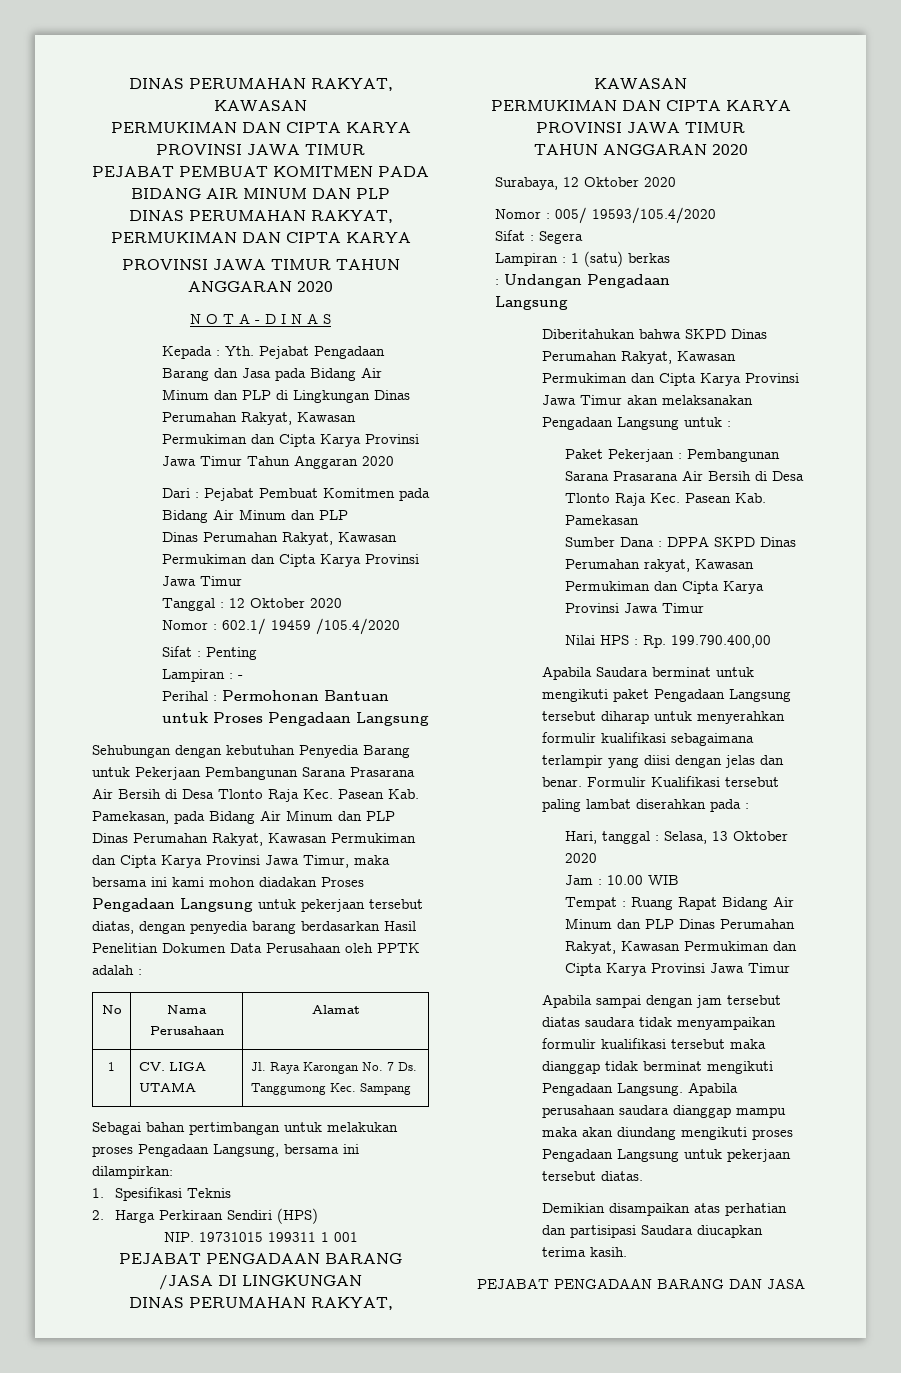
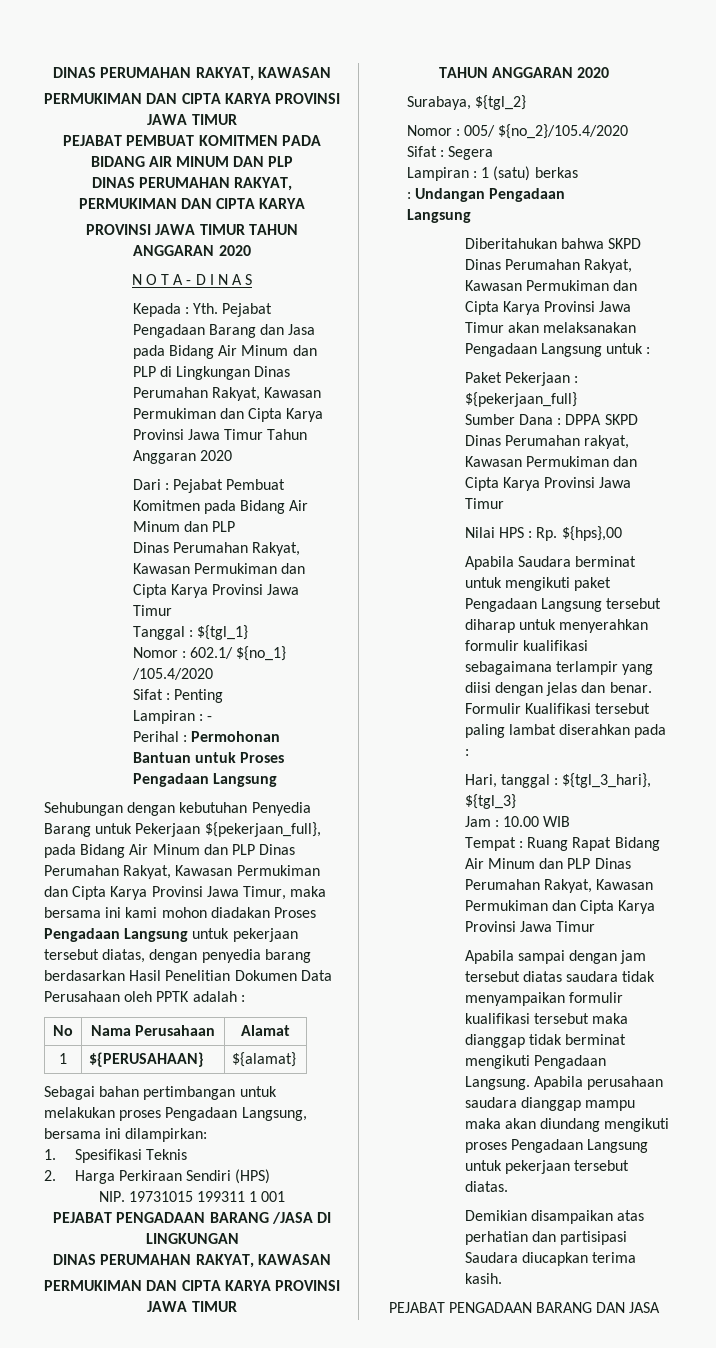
- Tanggal : 12 Oktober 2020
+ Tanggal : ${tgl_1}
- Nomor : 602.1/ 19459 /105.4/2020
+ Nomor : 602.1/ ${no_1} /105.4/2020
- Sehubungan dengan kebutuhan Penyedia Barang untuk Pekerjaan Pembangunan Sarana Prasarana Air Bersih di Desa Tlonto Raja Kec. Pasean Kab. Pamekasan, pada Bidang Air Minum dan PLP Dinas Perumahan Rakyat, Kawasan Permukiman dan Cipta Karya Provinsi Jawa Timur, maka bersama ini kami mohon diadakan Proses Pengadaan Langsung untuk pekerjaan tersebut diatas, dengan penyedia barang berdasarkan Hasil Penelitian Dokumen Data Perusahaan oleh PPTK adalah :
+ Sehubungan dengan kebutuhan Penyedia Barang untuk Pekerjaan ${pekerjaan_full}, pada Bidang Air Minum dan PLP Dinas Perumahan Rakyat, Kawasan Permukiman dan Cipta Karya Provinsi Jawa Timur, maka bersama ini kami mohon diadakan Proses Pengadaan Langsung untuk pekerjaan tersebut diatas, dengan penyedia barang berdasarkan Hasil Penelitian Dokumen Data Perusahaan oleh PPTK adalah :
- 1 | CV. LIGA UTAMA | Jl. Raya Karongan No. 7 Ds. Tanggumong Kec. Sampang
+ 1 | ${PERUSAHAAN} | ${alamat}
- Surabaya, 12 Oktober 2020
+ Surabaya, ${tgl_2}
- Nomor : 005/ 19593/105.4/2020
+ Nomor : 005/ ${no_2}/105.4/2020
- Paket Pekerjaan : Pembangunan Sarana Prasarana Air Bersih di Desa Tlonto Raja Kec. Pasean Kab. Pamekasan
+ Paket Pekerjaan : ${pekerjaan_full}
- Nilai HPS : Rp. 199.790.400,00
+ Nilai HPS : Rp. ${hps},00
- Hari, tanggal : Selasa, 13 Oktober 2020
+ Hari, tanggal : ${tgl_3_hari}, ${tgl_3}

